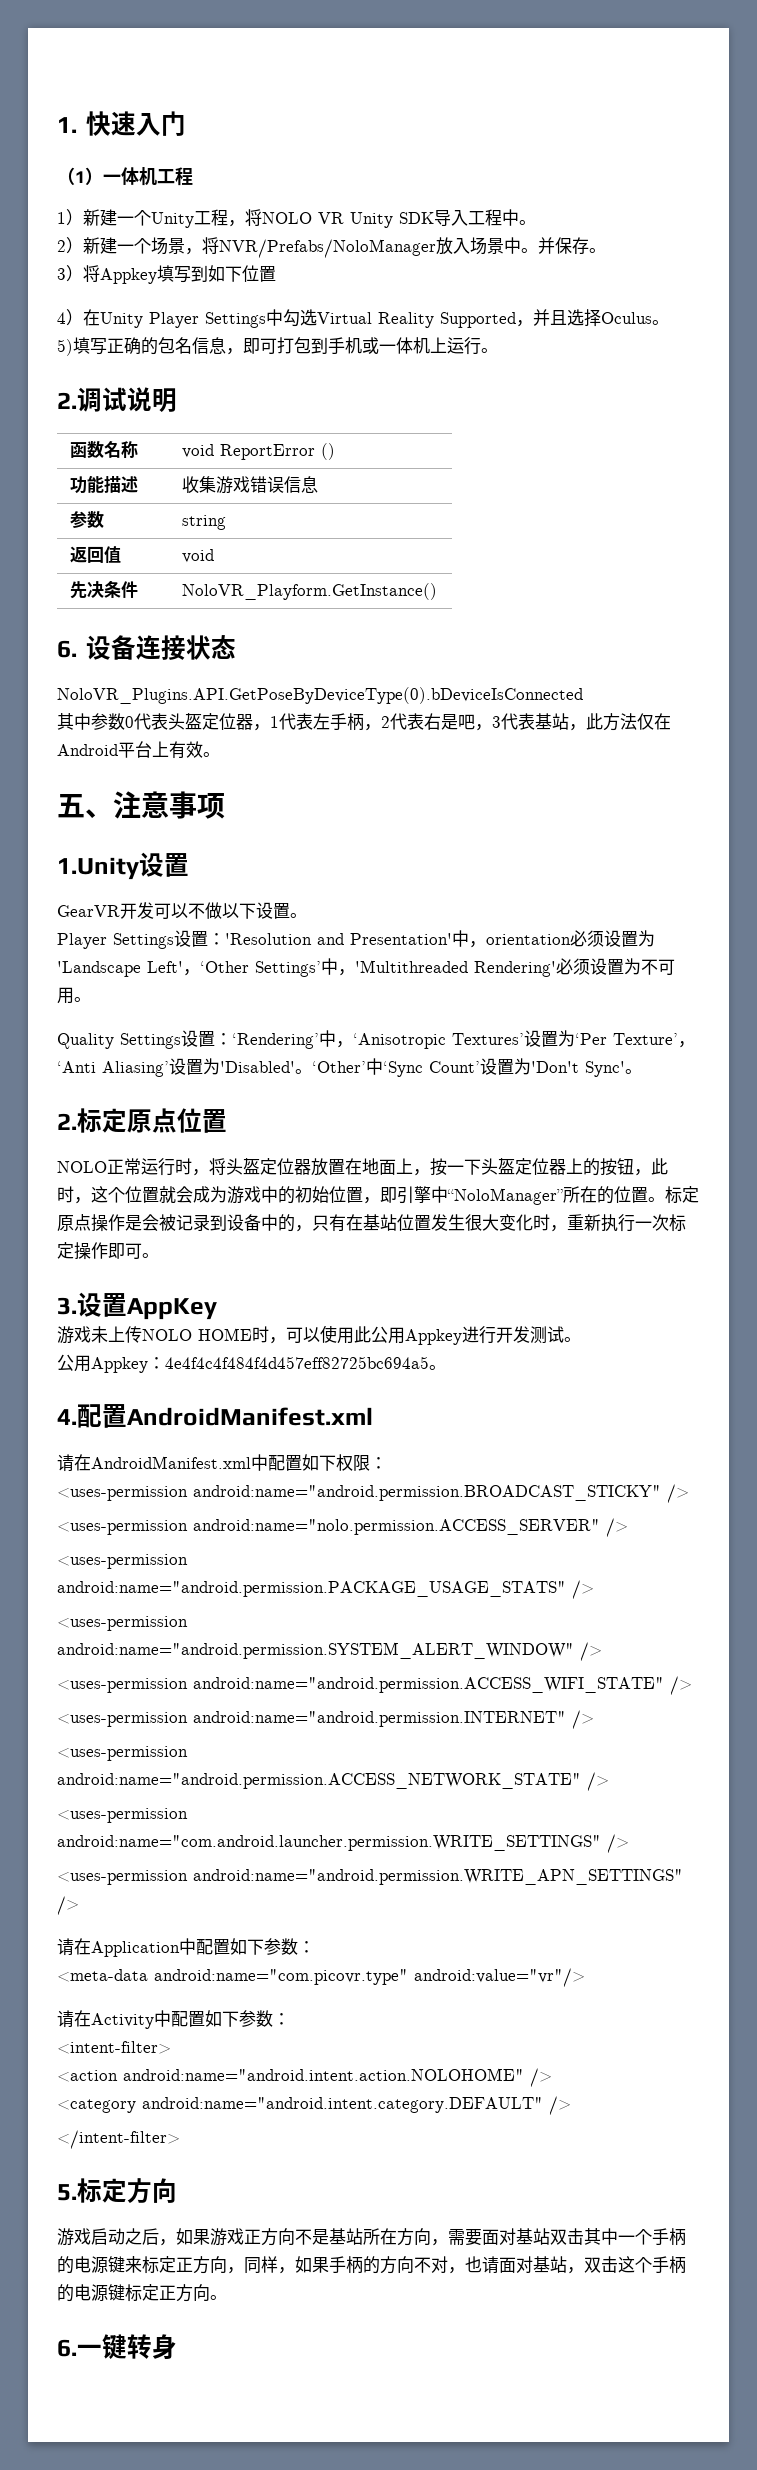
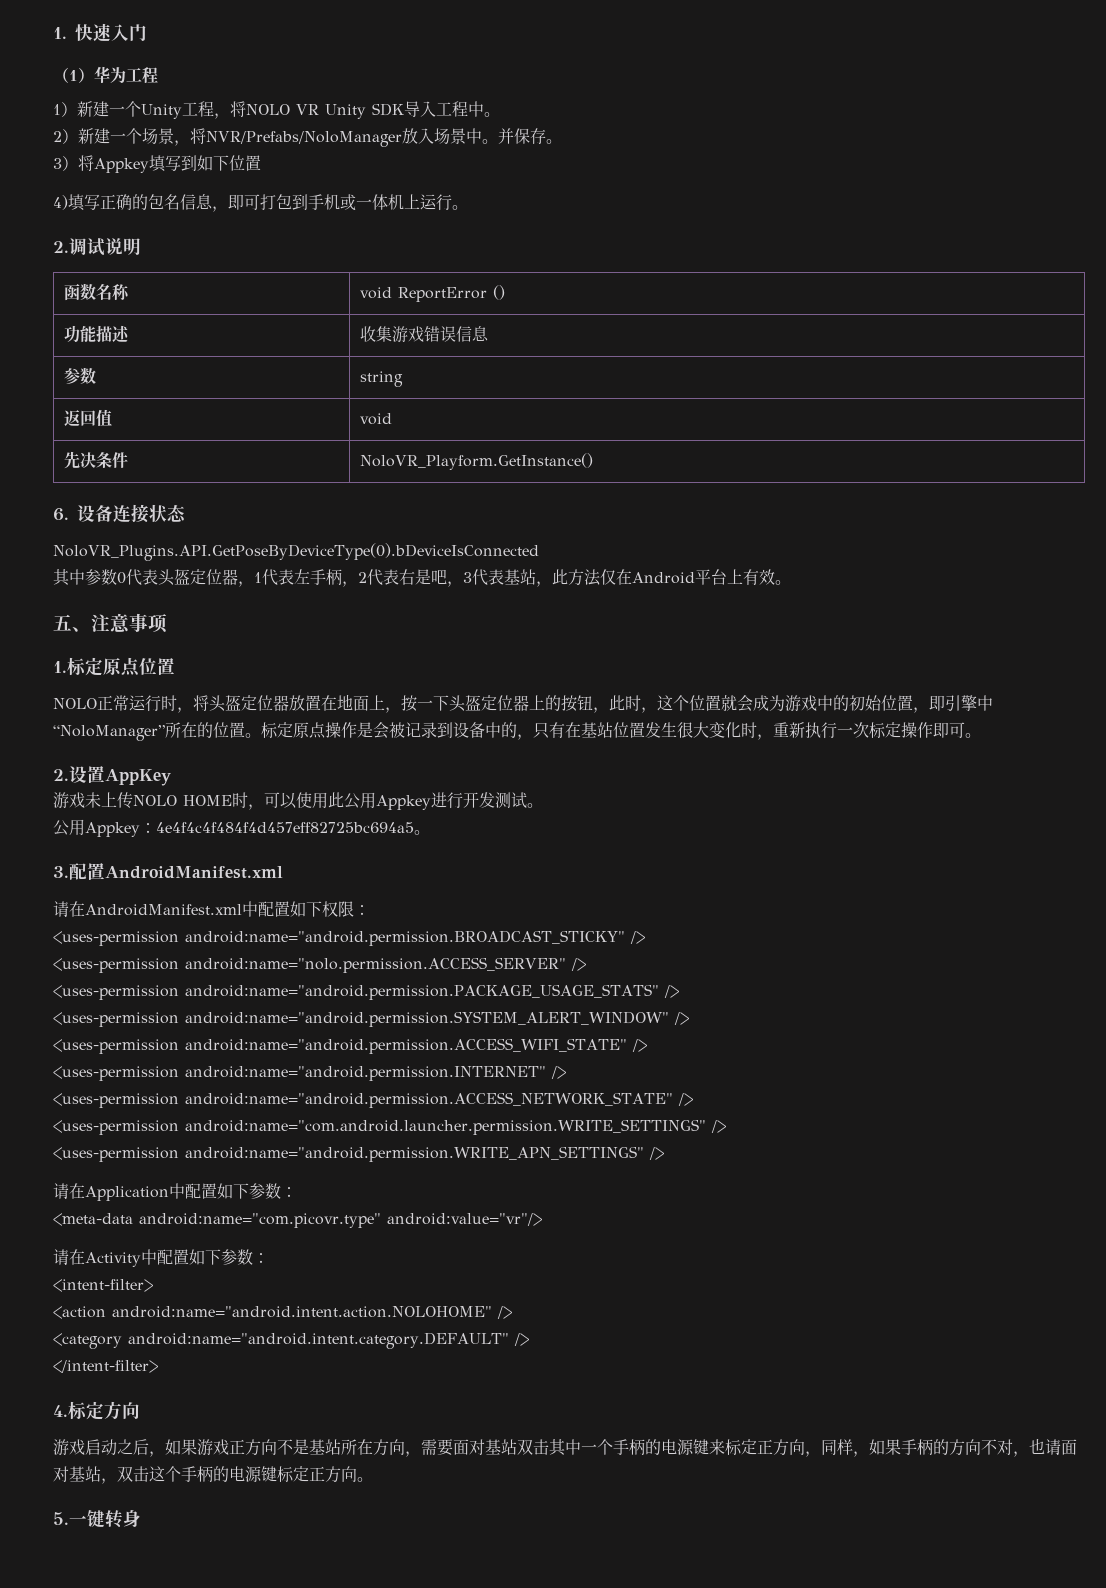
- （1）一体机工程
+ （1）华为工程
- 4）在Unity Player Settings中勾选Virtual Reality Supported，并且选择Oculus。
- 5)填写正确的包名信息，即可打包到手机或一体机上运行。
+ 4)填写正确的包名信息，即可打包到手机或一体机上运行。
- 1.Unity设置
- GearVR开发可以不做以下设置。
- Player Settings设置：'Resolution and Presentation'中，orientation必须设置为'Landscape Left'，‘Other Settings’中，'Multithreaded Rendering'必须设置为不可用。
- Quality Settings设置：‘Rendering’中，‘Anisotropic Textures’设置为‘Per Texture’，‘Anti Aliasing’设置为'Disabled'。‘Other’中‘Sync Count’设置为'Don't Sync'。
- 2.标定原点位置
+ 1.标定原点位置
- 3.设置AppKey
+ 2.设置AppKey
- 4.配置AndroidManifest.xml
+ 3.配置AndroidManifest.xml
- 5.标定方向
+ 4.标定方向
- 6.一键转身
+ 5.一键转身

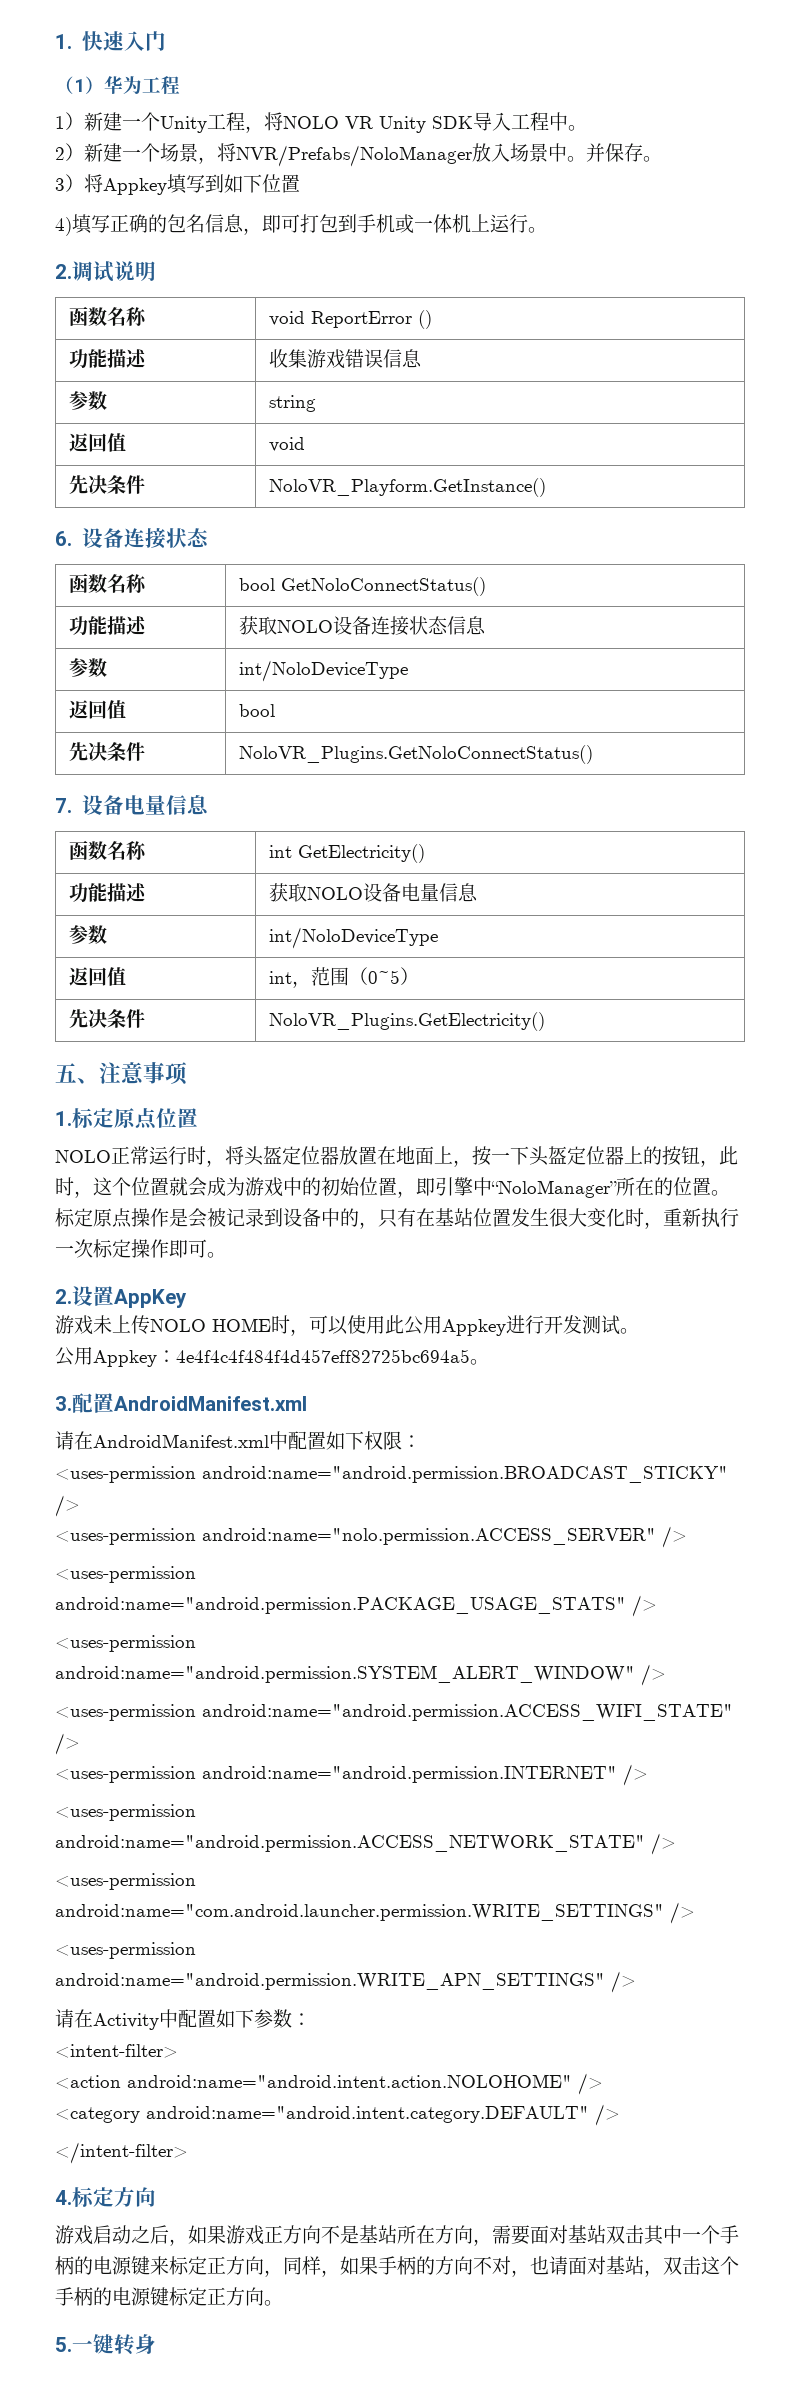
- NoloVR_Plugins.API.GetPoseByDeviceType(0).bDeviceIsConnected
- 其中参数0代表头盔定位器，1代表左手柄，2代表右是吧，3代表基站，此方法仅在Android平台上有效。
+ 函数名称 | bool GetNoloConnectStatus()
+ 功能描述 | 获取NOLO设备连接状态信息
+ 参数 | int/NoloDeviceType
+ 返回值 | bool
+ 先决条件 | NoloVR_Plugins.GetNoloConnectStatus()
+ 7.设备电量信息
+ 函数名称 | int GetElectricity()
+ 功能描述 | 获取NOLO设备电量信息
+ 参数 | int/NoloDeviceType
+ 返回值 | int，范围（0~5）
+ 先决条件 | NoloVR_Plugins.GetElectricity()
- 请在Application中配置如下参数：
- <meta-data android:name="com.picovr.type" android:value="vr"/>

